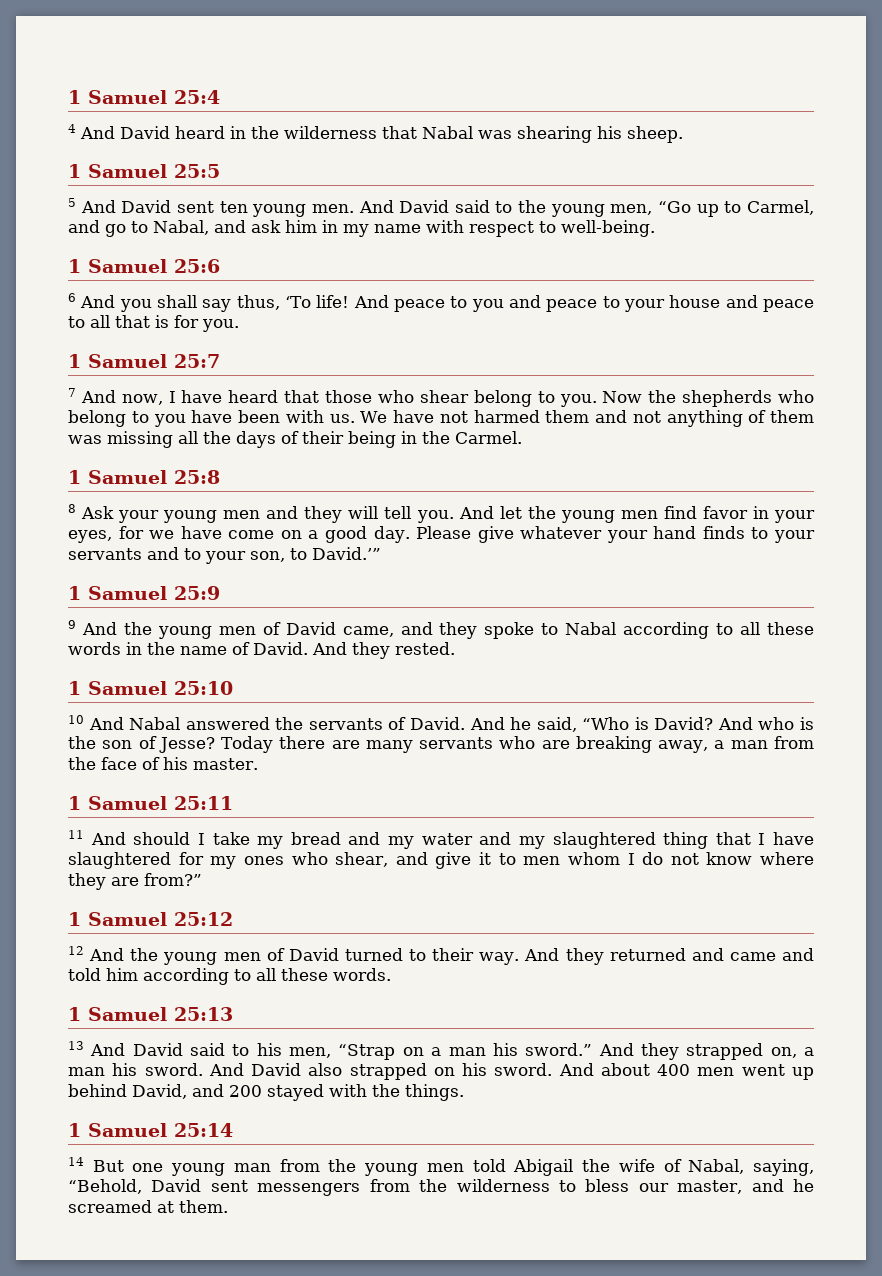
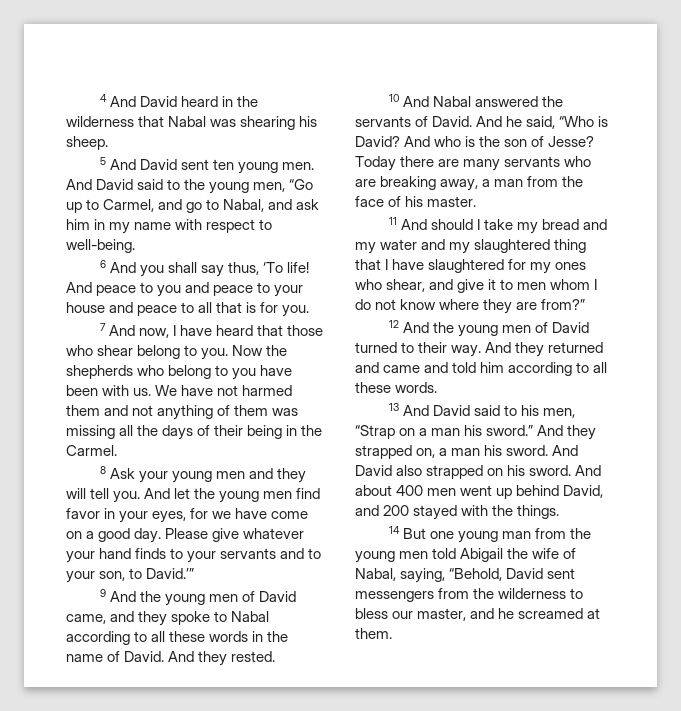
- 1 Samuel 25:4
- 1 Samuel 25:5
- 1 Samuel 25:6
- 1 Samuel 25:7
- 1 Samuel 25:8
- 1 Samuel 25:9
- 1 Samuel 25:10
- 1 Samuel 25:11
- 1 Samuel 25:12
- 1 Samuel 25:13
- 1 Samuel 25:14

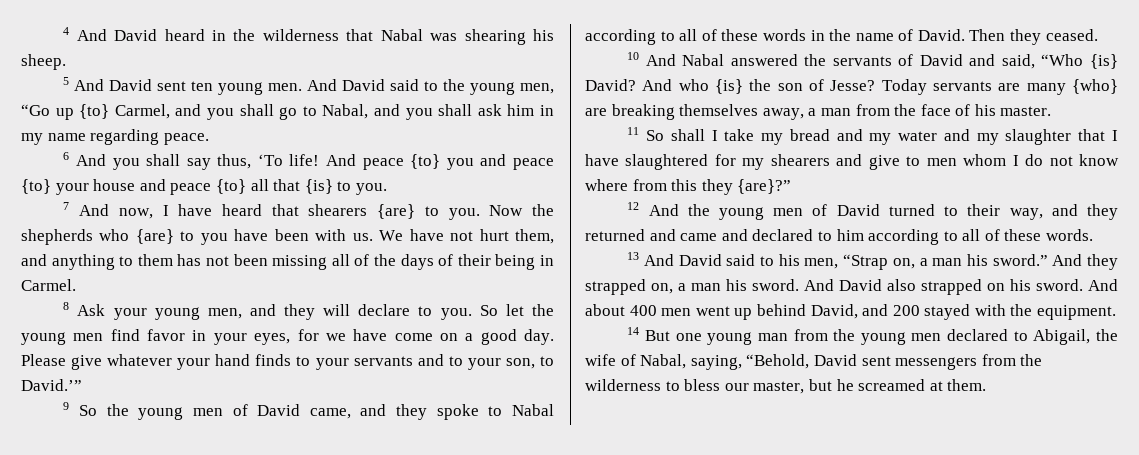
- And David said to the young men, “Go up to Carmel, and go to Nabal, and ask him in my name with respect to well-being.
+ And David said to the young men, “Go up {to} Carmel, and you shall go to Nabal, and you shall ask him in my name regarding peace.
- And peace to you and peace to your house and peace to all that is for you.
+ And peace {to} you and peace {to} your house and peace {to} all that {is} to you.
- 7 And now, I have heard that those who shear belong to you.
+ 7 And now, I have heard that shearers {are} to you.
- Now the shepherds who belong to you have been with us.
+ Now the shepherds who {are} to you have been with us.
- We have not harmed them and not anything of them was missing all the days of their being in the Carmel.
+ We have not hurt them, and anything to them has not been missing all of the days of their being in Carmel.
- 8 Ask your young men and they will tell you. And let the young men find favor in your eyes, for we have come on a good day.
+ 8 Ask your young men, and they will declare to you. So let the young men find favor in your eyes, for we have come on a good day.
- 9 And the young men of David came, and they spoke to Nabal according to all these words in the name of David.
+ 9 So the young men of David came, and they spoke to Nabal according to all of these words in the name of David.
- And they rested.
+ Then they ceased.
- 10 And Nabal answered the servants of David. And he said, “Who is David?
+ 10 And Nabal answered the servants of David and said, “Who {is} David?
- And who is the son of Jesse?
+ And who {is} the son of Jesse?
- Today there are many servants who are breaking away, a man from the face of his master.
+ Today servants are many {who} are breaking themselves away, a man from the face of his master.
- 11 And should I take my bread and my water and my slaughtered thing that I have slaughtered for my ones who shear, and give it to men whom I do not know where they are from?”
+ 11 So shall I take my bread and my water and my slaughter that I have slaughtered for my shearers and give to men whom I do not know where from this they {are}?”
- 12 And the young men of David turned to their way. And they returned and came and told him according to all these words.
+ 12 And the young men of David turned to their way, and they returned and came and declared to him according to all of these words.
- 13 And David said to his men, “Strap on a man his sword.”
+ 13 And David said to his men, “Strap on, a man his sword.”
- And about 400 men went up behind David, and 200 stayed with the things.
+ And about 400 men went up behind David, and 200 stayed with the equipment.
- 14 But one young man from the young men told Abigail the wife of Nabal, saying, “Behold, David sent messengers from the wilderness to bless our master, and he screamed at them.
+ 14 But one young man from the young men declared to Abigail, the wife of Nabal, saying, “Behold, David sent messengers from the wilderness to bless our master, but he screamed at them.

